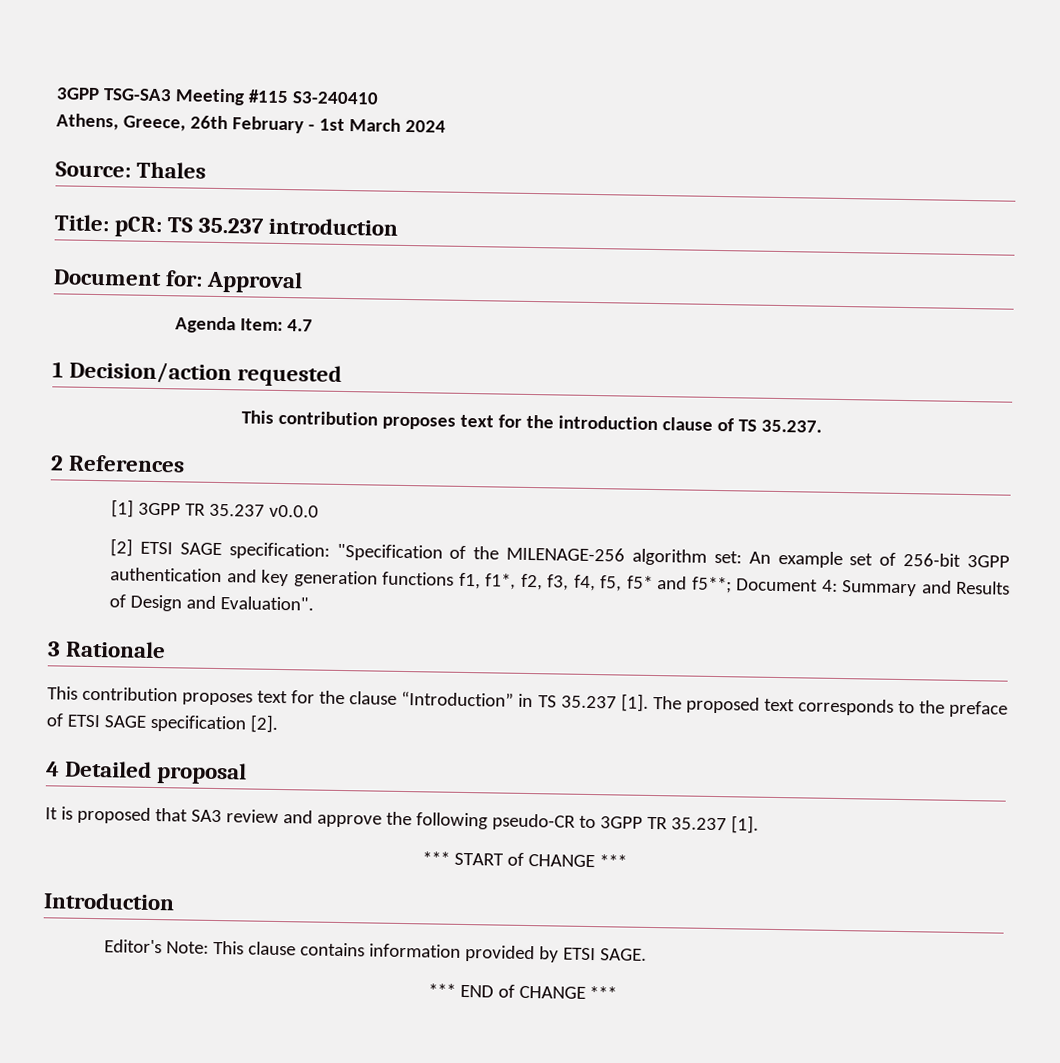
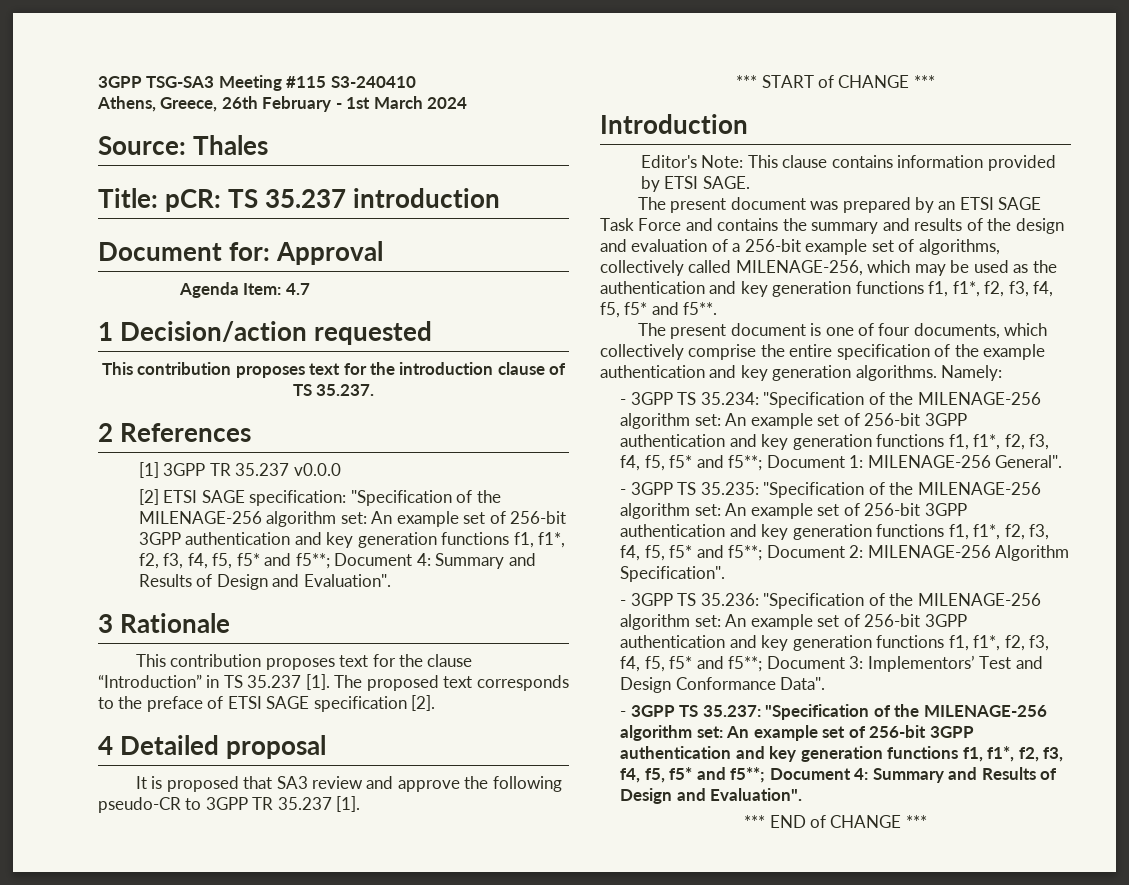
+ The present document was prepared by an ETSI SAGE Task Force and contains the summary and results of the design and evaluation of a 256-bit example set of algorithms, collectively called MILENAGE-256, which may be used as the authentication and key generation functions f1, f1*, f2, f3, f4, f5, f5* and f5**.
+ The present document is one of four documents, which collectively comprise the entire specification of the example authentication and key generation algorithms. Namely:
+ - 3GPP TS 35.234: "Specification of the MILENAGE-256 algorithm set: An example set of 256-bit 3GPP authentication and key generation functions f1, f1*, f2, f3, f4, f5, f5* and f5**; Document 1: MILENAGE-256 General".
+ - 3GPP TS 35.235: "Specification of the MILENAGE-256 algorithm set: An example set of 256-bit 3GPP authentication and key generation functions f1, f1*, f2, f3, f4, f5, f5* and f5**; Document 2: MILENAGE-256 Algorithm Specification".
+ - 3GPP TS 35.236: "Specification of the MILENAGE-256 algorithm set: An example set of 256-bit 3GPP authentication and key generation functions f1, f1*, f2, f3, f4, f5, f5* and f5**; Document 3: Implementors’ Test and Design Conformance Data".
+ - 3GPP TS 35.237: "Specification of the MILENAGE-256 algorithm set: An example set of 256-bit 3GPP authentication and key generation functions f1, f1*, f2, f3, f4, f5, f5* and f5**; Document 4: Summary and Results of Design and Evaluation".

